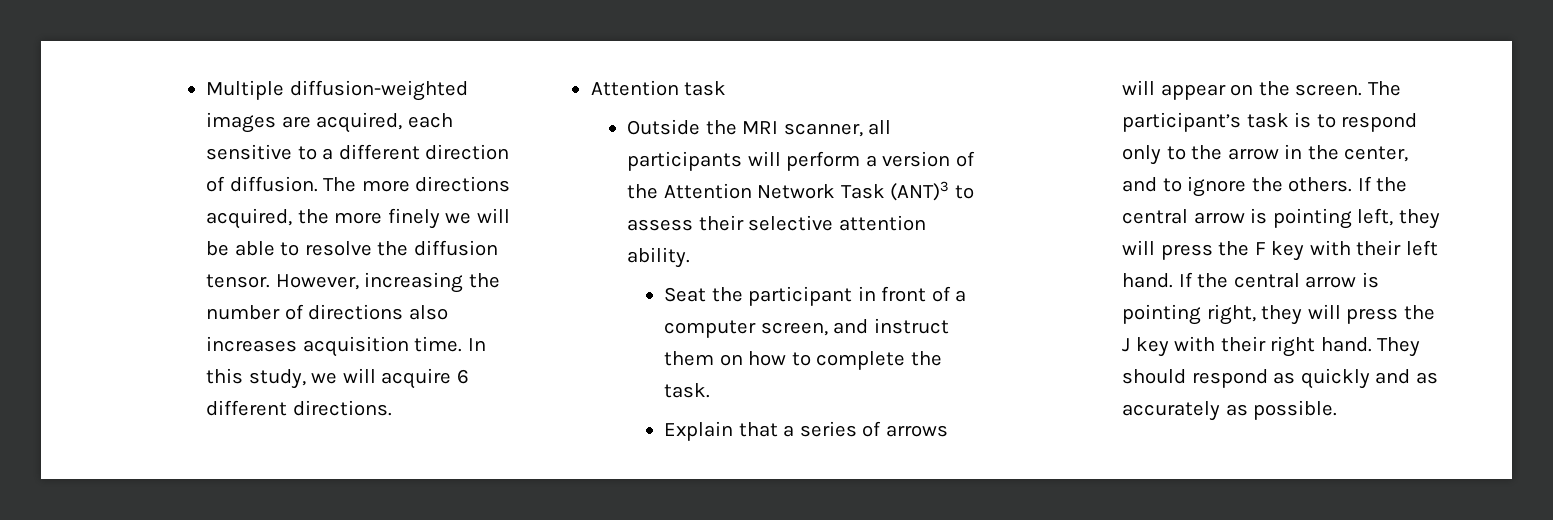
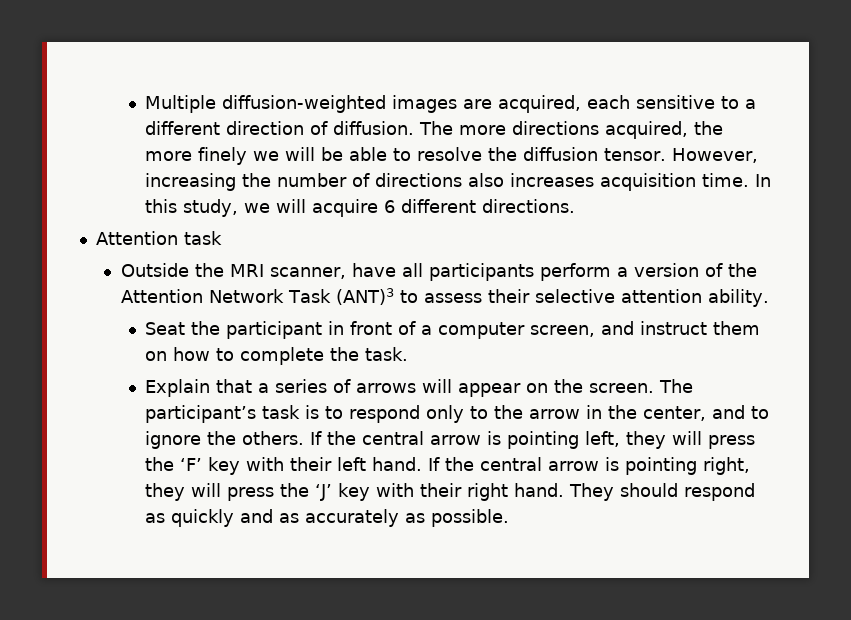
- Outside the MRI scanner, all participants will perform a version of the Attention Network Task (ANT)3 to assess their selective attention ability.
+ Outside the MRI scanner, have all participants perform a version of the Attention Network Task (ANT)3 to assess their selective attention ability.
- If the central arrow is pointing left, they will press the F key with their left hand.
+ If the central arrow is pointing left, they will press the ‘F’ key with their left hand.
- If the central arrow is pointing right, they will press the J key with their right hand.
+ If the central arrow is pointing right, they will press the ‘J’ key with their right hand.

